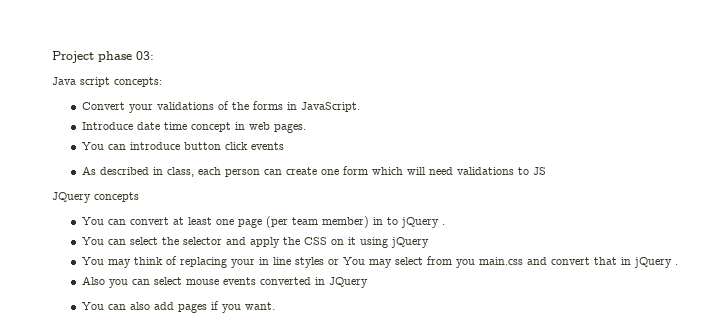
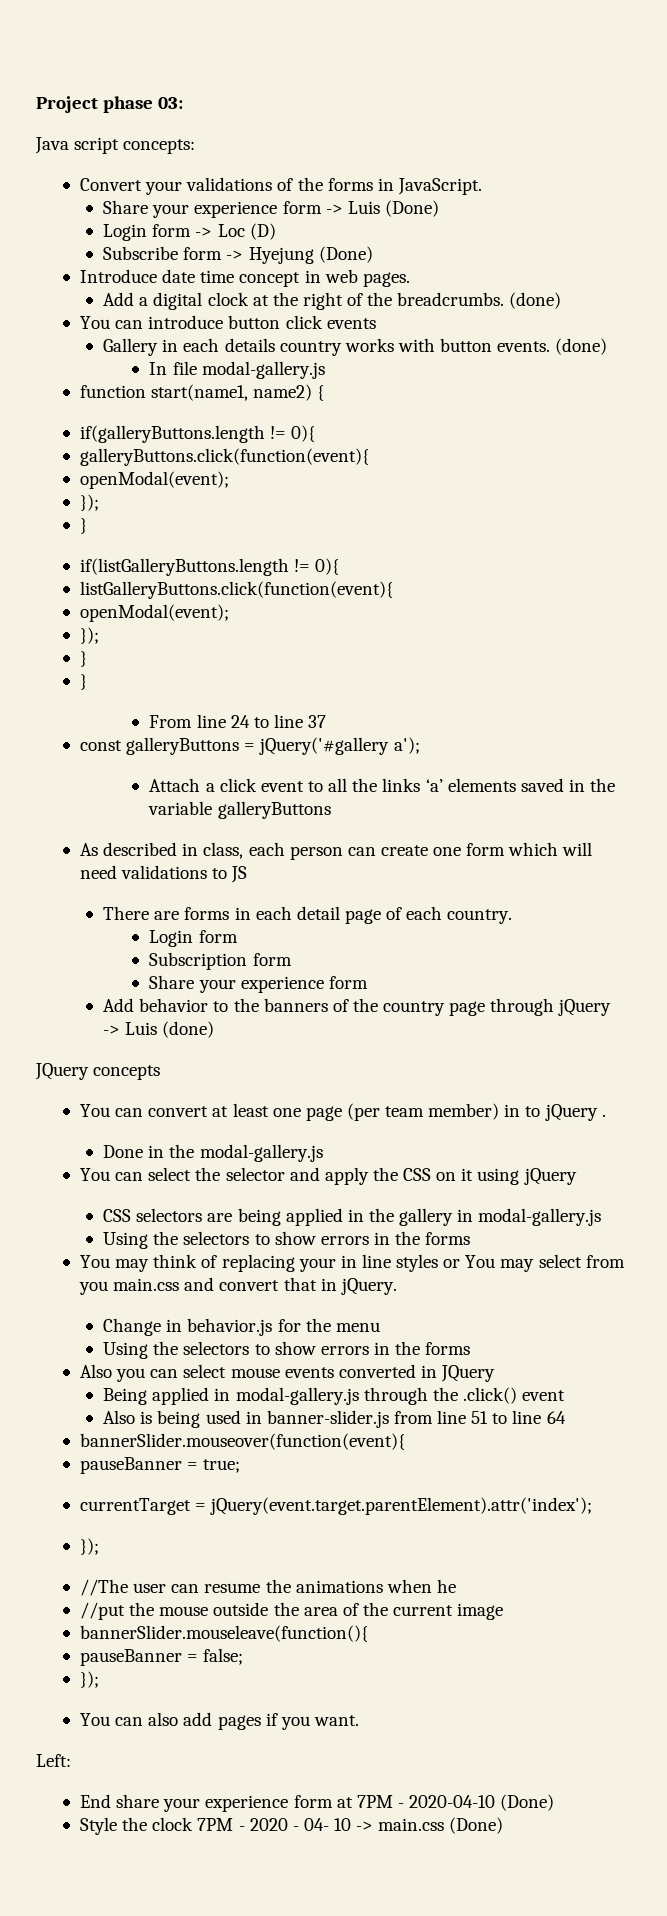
+ Share your experience form -> Luis (Done)
+ Login form -> Loc (D)
+ Subscribe form -> Hyejung (Done)
+ Add a digital clock at the right of the breadcrumbs. (done)
+ Gallery in each details country works with button events. (done)
+ In file modal-gallery.js
+ function start(name1, name2) {
+ if(galleryButtons.length != 0){
+ galleryButtons.click(function(event){
+ openModal(event);
+ });
+ }
+ if(listGalleryButtons.length != 0){
+ listGalleryButtons.click(function(event){
+ openModal(event);
+ });
+ }
+ }
+ From line 24 to line 37
+ const galleryButtons = jQuery('#gallery a');
+ Attach a click event to all the links ‘a’ elements saved in the variable galleryButtons
+ There are forms in each detail page of each country.
+ Login form
+ Subscription form
+ Share your experience form
+ Add behavior to the banners of the country page through jQuery -> Luis (done)
+ Done in the modal-gallery.js
+ CSS selectors are being applied in the gallery in modal-gallery.js
+ Using the selectors to show errors in the forms
- You may think of replacing your in line styles or You may select from you main.css and convert that in jQuery .
+ You may think of replacing your in line styles or You may select from you main.css and convert that in jQuery.
+ Change in behavior.js for the menu
+ Using the selectors to show errors in the forms
+ Being applied in modal-gallery.js through the .click() event
+ Also is being used in banner-slider.js from line 51 to line 64
+ bannerSlider.mouseover(function(event){
+ pauseBanner = true;
+ currentTarget = jQuery(event.target.parentElement).attr('index');
+ });
+ //The user can resume the animations when he
+ //put the mouse outside the area of the current image
+ bannerSlider.mouseleave(function(){
+ pauseBanner = false;
+ });
+ Left:
+ End share your experience form at 7PM - 2020-04-10 (Done)
+ Style the clock 7PM - 2020 - 04- 10 -> main.css (Done)

